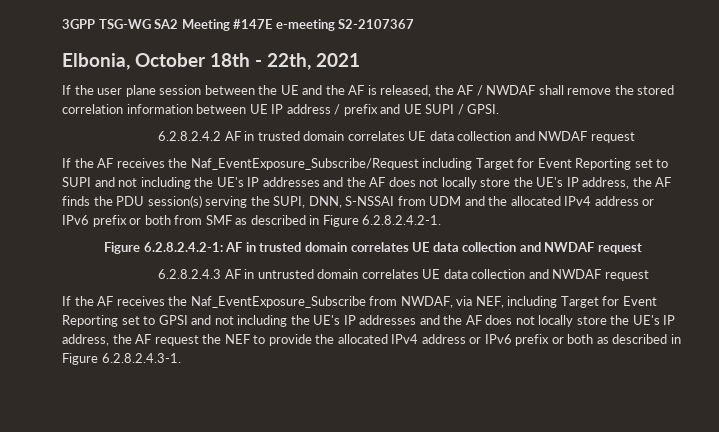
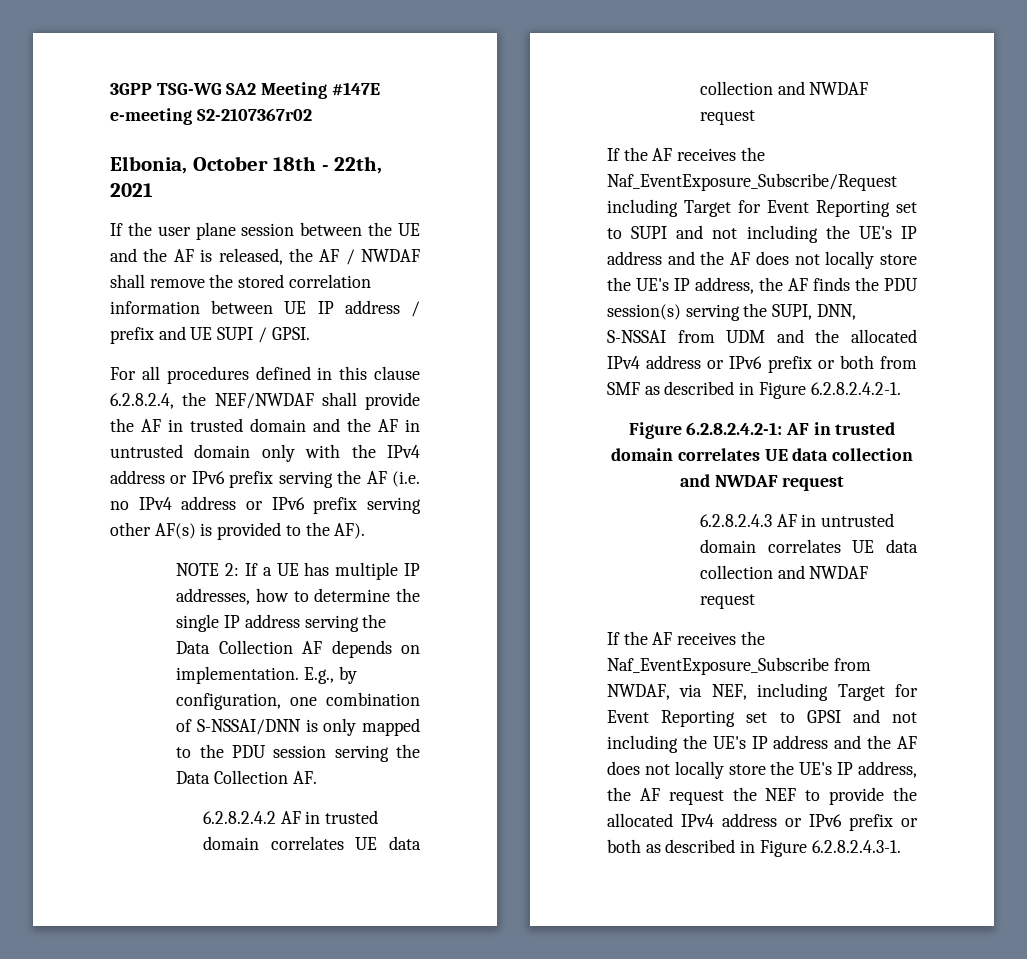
- 3GPP TSG-WG SA2 Meeting #147E e-meeting S2-2107367
+ 3GPP TSG-WG SA2 Meeting #147E e-meeting S2-2107367r02
+ For all procedures defined in this clause 6.2.8.2.4, the NEF/NWDAF shall provide the AF in trusted domain and the AF in untrusted domain only with the IPv4 address or IPv6 prefix serving the AF (i.e. no IPv4 address or IPv6 prefix serving other AF(s) is provided to the AF).
+ NOTE 2: If a UE has multiple IP addresses, how to determine the single IP address serving the Data Collection AF depends on implementation. E.g., by configuration, one combination of S-NSSAI/DNN is only mapped to the PDU session serving the Data Collection AF.
- If the AF receives the Naf_EventExposure_Subscribe/Request including Target for Event Reporting set to SUPI and not including the UE's IP addresses and the AF does not locally store the UE's IP address, the AF finds the PDU session(s) serving the SUPI, DNN, S-NSSAI from UDM and the allocated IPv4 address or IPv6 prefix or both from SMF as described in Figure 6.2.8.2.4.2-1.
+ If the AF receives the Naf_EventExposure_Subscribe/Request including Target for Event Reporting set to SUPI and not including the UE's IP address and the AF does not locally store the UE's IP address, the AF finds the PDU session(s) serving the SUPI, DNN, S-NSSAI from UDM and the allocated IPv4 address or IPv6 prefix or both from SMF as described in Figure 6.2.8.2.4.2-1.
- If the AF receives the Naf_EventExposure_Subscribe from NWDAF, via NEF, including Target for Event Reporting set to GPSI and not including the UE's IP addresses and the AF does not locally store the UE's IP address, the AF request the NEF to provide the allocated IPv4 address or IPv6 prefix or both as described in Figure 6.2.8.2.4.3-1.
+ If the AF receives the Naf_EventExposure_Subscribe from NWDAF, via NEF, including Target for Event Reporting set to GPSI and not including the UE's IP address and the AF does not locally store the UE's IP address, the AF request the NEF to provide the allocated IPv4 address or IPv6 prefix or both as described in Figure 6.2.8.2.4.3-1.

